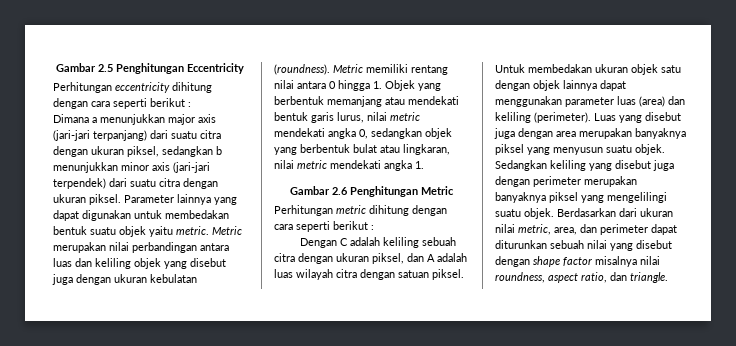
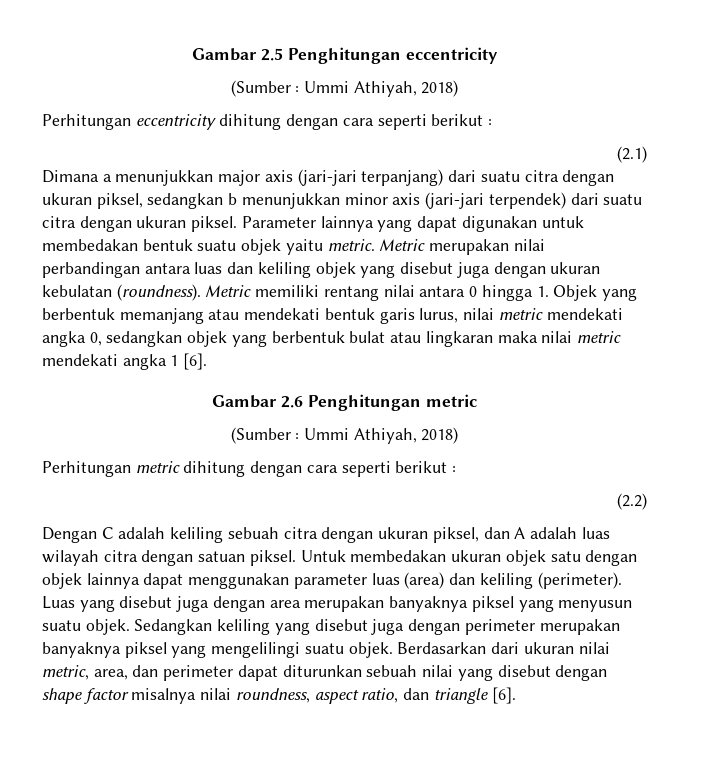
- Gambar 2.5 Penghitungan Eccentricity
+ Gambar 2.5 Penghitungan eccentricity
+ (Sumber : Ummi Athiyah, 2018)
+ (2.1)
- Metric memiliki rentang nilai antara 0 hingga 1. Objek yang berbentuk memanjang atau mendekati bentuk garis lurus, nilai metric mendekati angka 0, sedangkan objek yang berbentuk bulat atau lingkaran, nilai metric mendekati angka 1.
+ Metric memiliki rentang nilai antara 0 hingga 1. Objek yang berbentuk memanjang atau mendekati bentuk garis lurus, nilai metric mendekati angka 0, sedangkan objek yang berbentuk bulat atau lingkaran maka nilai metric mendekati angka 1 [6].
- Gambar 2.6 Penghitungan Metric
+ Gambar 2.6 Penghitungan metric
+ (Sumber : Ummi Athiyah, 2018)
+ (2.2)
- Berdasarkan dari ukuran nilai metric, area, dan perimeter dapat diturunkan sebuah nilai yang disebut dengan shape factor misalnya nilai roundness, aspect ratio, dan triangle.
+ Berdasarkan dari ukuran nilai metric, area, dan perimeter dapat diturunkan sebuah nilai yang disebut dengan shape factor misalnya nilai roundness, aspect ratio, dan triangle [6].

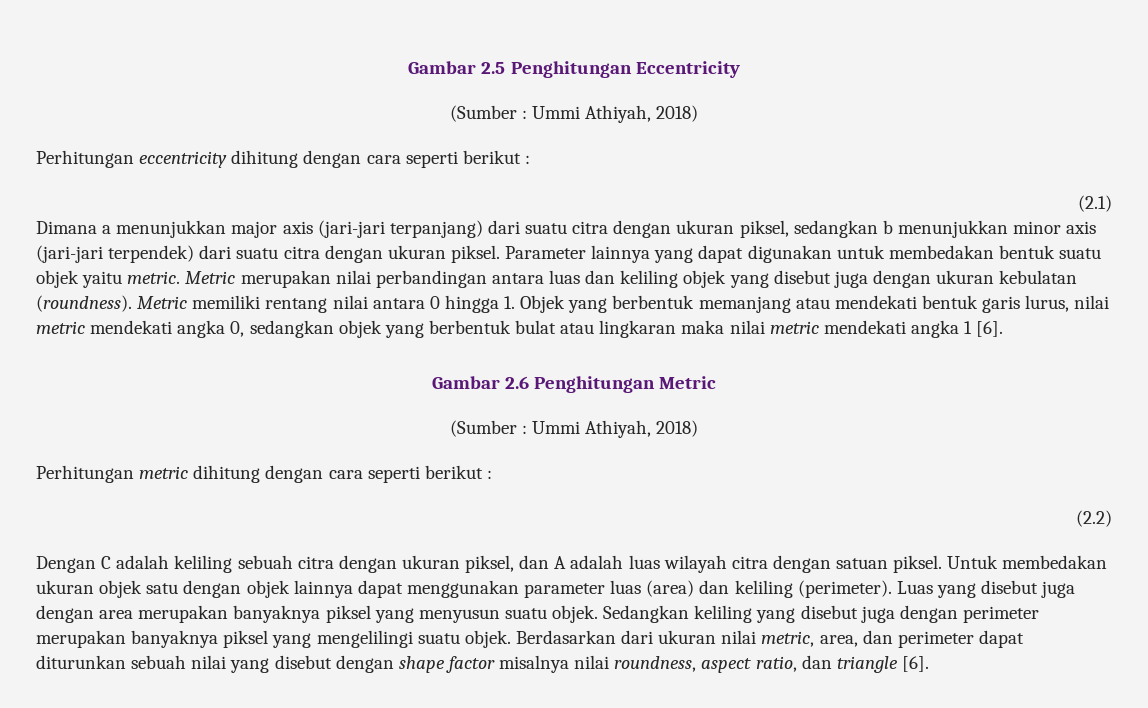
- Gambar 2.5 Penghitungan eccentricity
+ Gambar 2.5 Penghitungan Eccentricity
- Gambar 2.6 Penghitungan metric
+ Gambar 2.6 Penghitungan Metric

